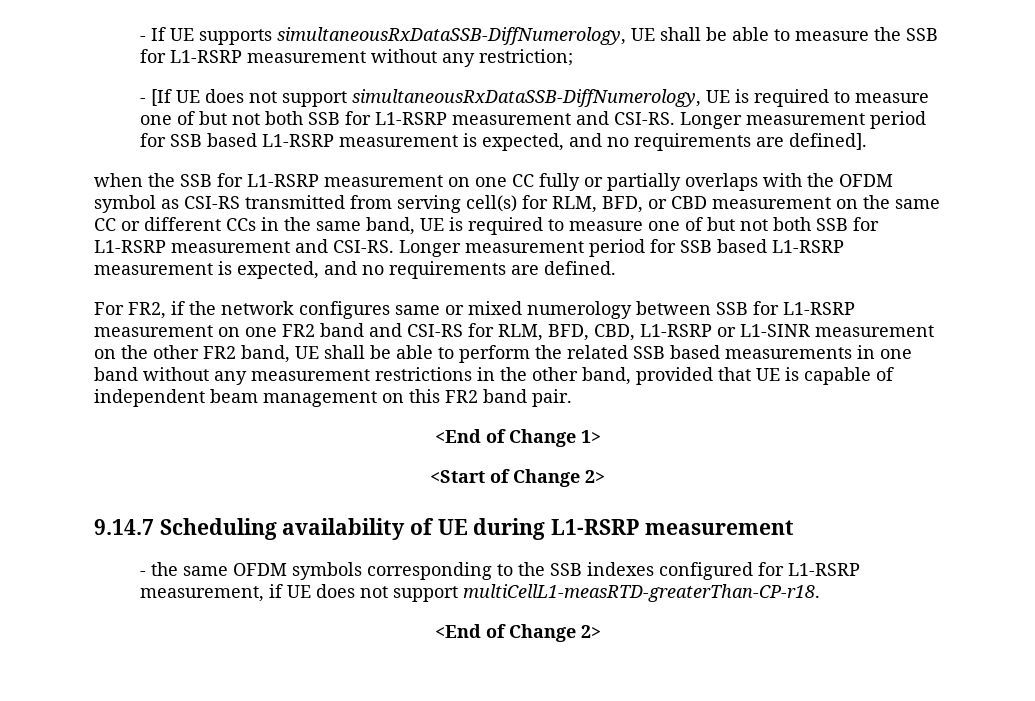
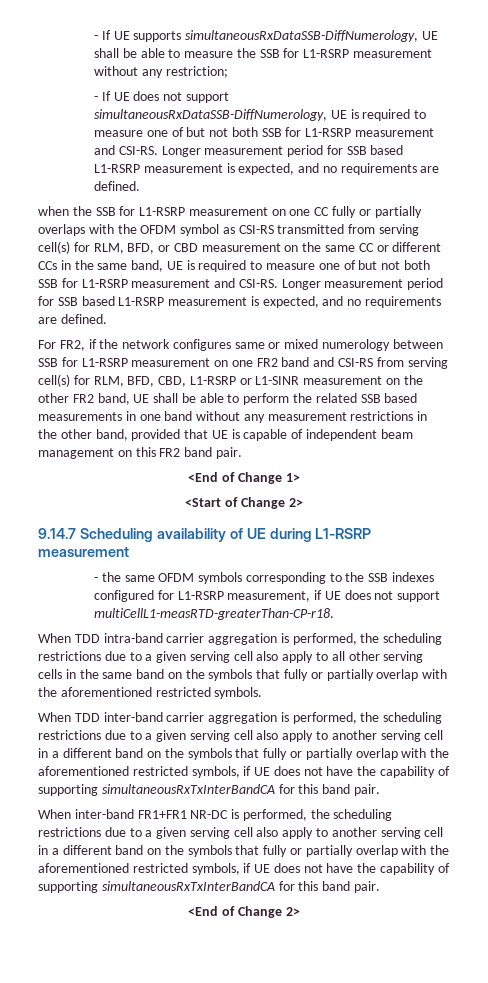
- - [If UE does not support simultaneousRxDataSSB-DiffNumerology, UE is required to measure one of but not both SSB for L1-RSRP measurement and CSI-RS. Longer measurement period for SSB based L1-RSRP measurement is expected, and no requirements are defined].
+ - If UE does not support simultaneousRxDataSSB-DiffNumerology, UE is required to measure one of but not both SSB for L1-RSRP measurement and CSI-RS. Longer measurement period for SSB based L1-RSRP measurement is expected, and no requirements are defined.
- For FR2, if the network configures same or mixed numerology between SSB for L1-RSRP measurement on one FR2 band and CSI-RS for RLM, BFD, CBD, L1-RSRP or L1-SINR measurement on the other FR2 band, UE shall be able to perform the related SSB based measurements in one band without any measurement restrictions in the other band, provided that UE is capable of independent beam management on this FR2 band pair.
+ For FR2, if the network configures same or mixed numerology between SSB for L1-RSRP measurement on one FR2 band and CSI-RS from serving cell(s) for RLM, BFD, CBD, L1-RSRP or L1-SINR measurement on the other FR2 band, UE shall be able to perform the related SSB based measurements in one band without any measurement restrictions in the other band, provided that UE is capable of independent beam management on this FR2 band pair.
+ When TDD intra-band carrier aggregation is performed, the scheduling restrictions due to a given serving cell also apply to all other serving cells in the same band on the symbols that fully or partially overlap with the aforementioned restricted symbols.
+ When TDD inter-band carrier aggregation is performed, the scheduling restrictions due to a given serving cell also apply to another serving cell in a different band on the symbols that fully or partially overlap with the aforementioned restricted symbols, if UE does not have the capability of supporting simultaneousRxTxInterBandCA for this band pair.
+ When inter-band FR1+FR1 NR-DC is performed, the scheduling restrictions due to a given serving cell also apply to another serving cell in a different band on the symbols that fully or partially overlap with the aforementioned restricted symbols, if UE does not have the capability of supporting simultaneousRxTxInterBandCA for this band pair.

